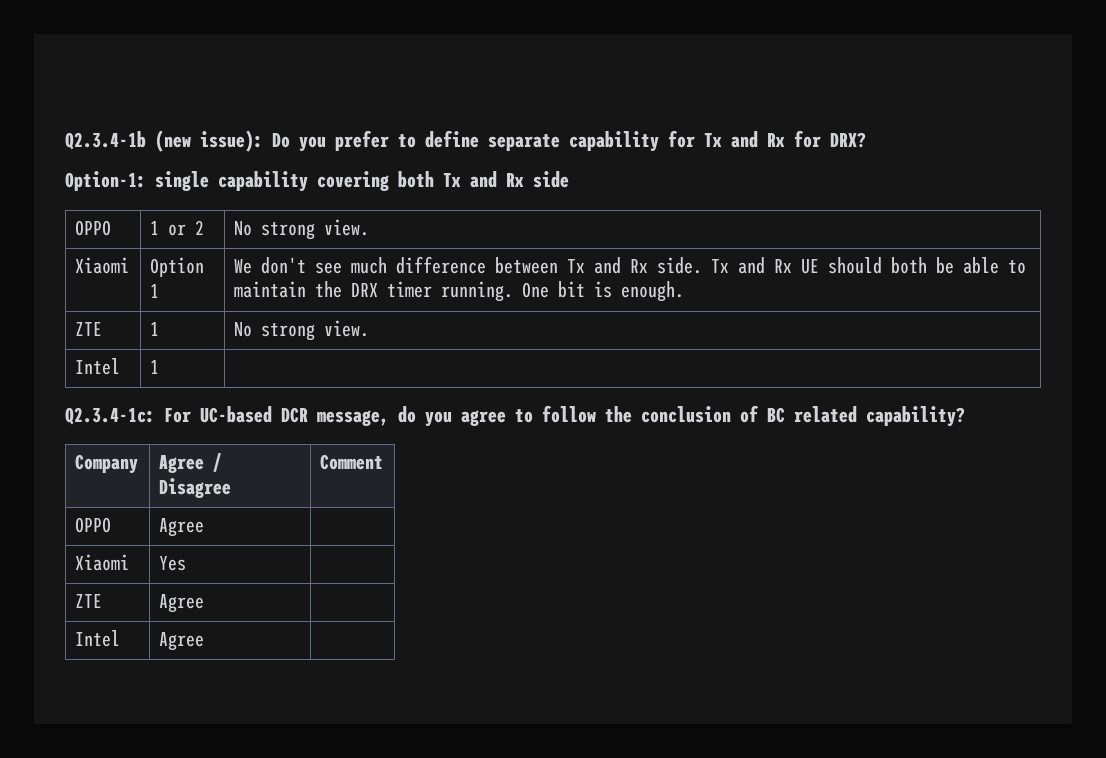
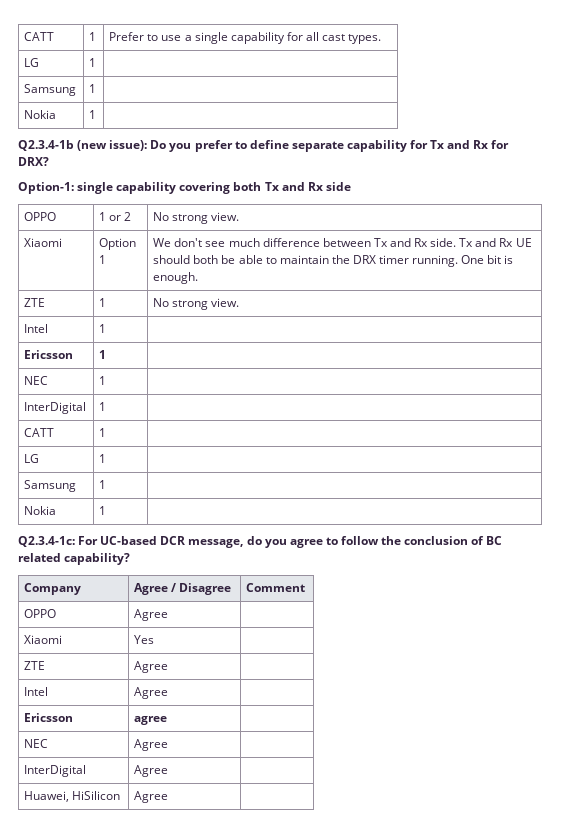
+ CATT | 1 | Prefer to use a single capability for all cast types.
+ LG | 1 |
+ Samsung | 1 |
+ Nokia | 1 |
+ Ericsson | 1 |
+ NEC | 1 |
+ InterDigital | 1 |
+ CATT | 1 |
+ LG | 1 |
+ Samsung | 1 |
+ Nokia | 1 |
+ Ericsson | agree |
+ NEC | Agree |
+ InterDigital | Agree |
+ Huawei, HiSilicon | Agree |

